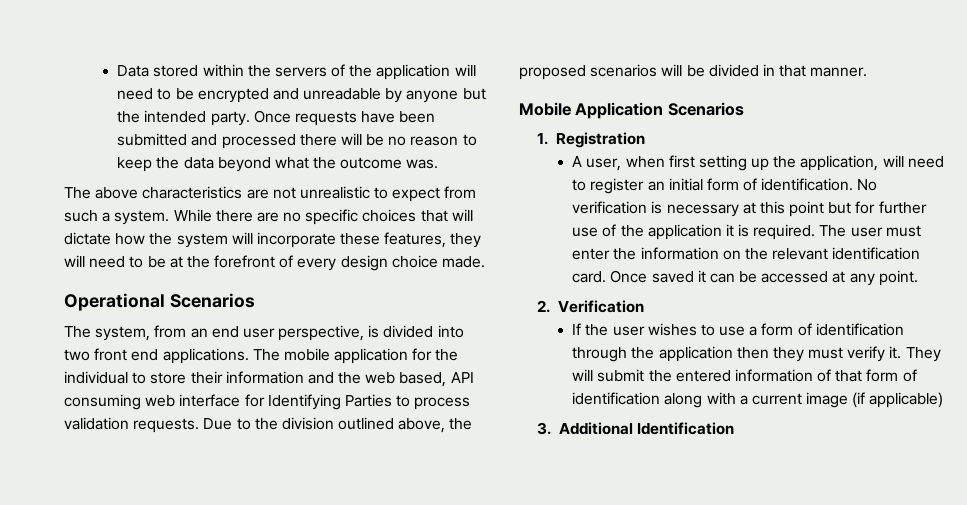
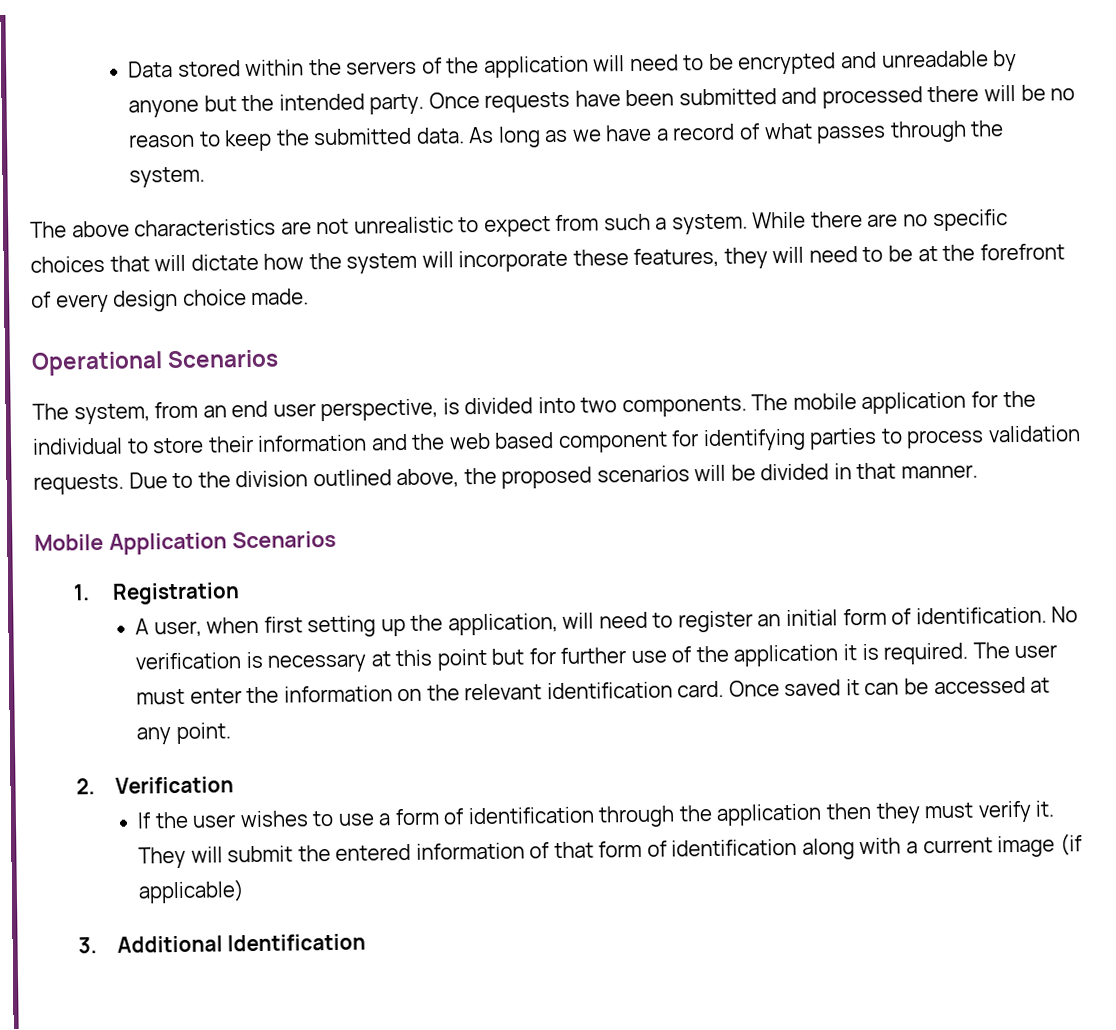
- Once requests have been submitted and processed there will be no reason to keep the data beyond what the outcome was.
+ Once requests have been submitted and processed there will be no reason to keep the submitted data. As long as we have a record of what passes through the system.
- The system, from an end user perspective, is divided into two front end applications.
+ The system, from an end user perspective, is divided into two components.
- The mobile application for the individual to store their information and the web based, API consuming web interface for Identifying Parties to process validation requests.
+ The mobile application for the individual to store their information and the web based component for identifying parties to process validation requests.

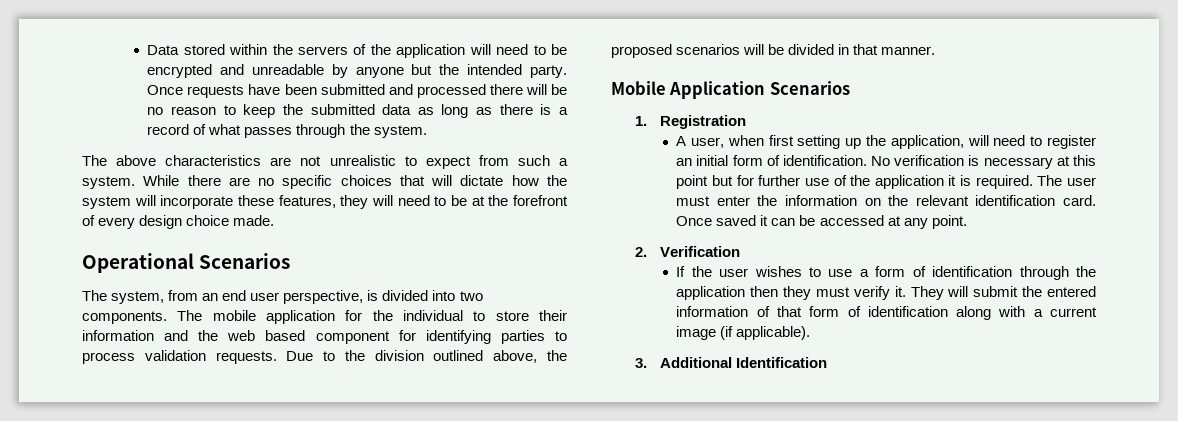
- Once requests have been submitted and processed there will be no reason to keep the submitted data. As long as we have a record of what passes through the system.
+ Once requests have been submitted and processed there will be no reason to keep the submitted data as long as there is a record of what passes through the system.
- They will submit the entered information of that form of identification along with a current image (if applicable)
+ They will submit the entered information of that form of identification along with a current image (if applicable).

